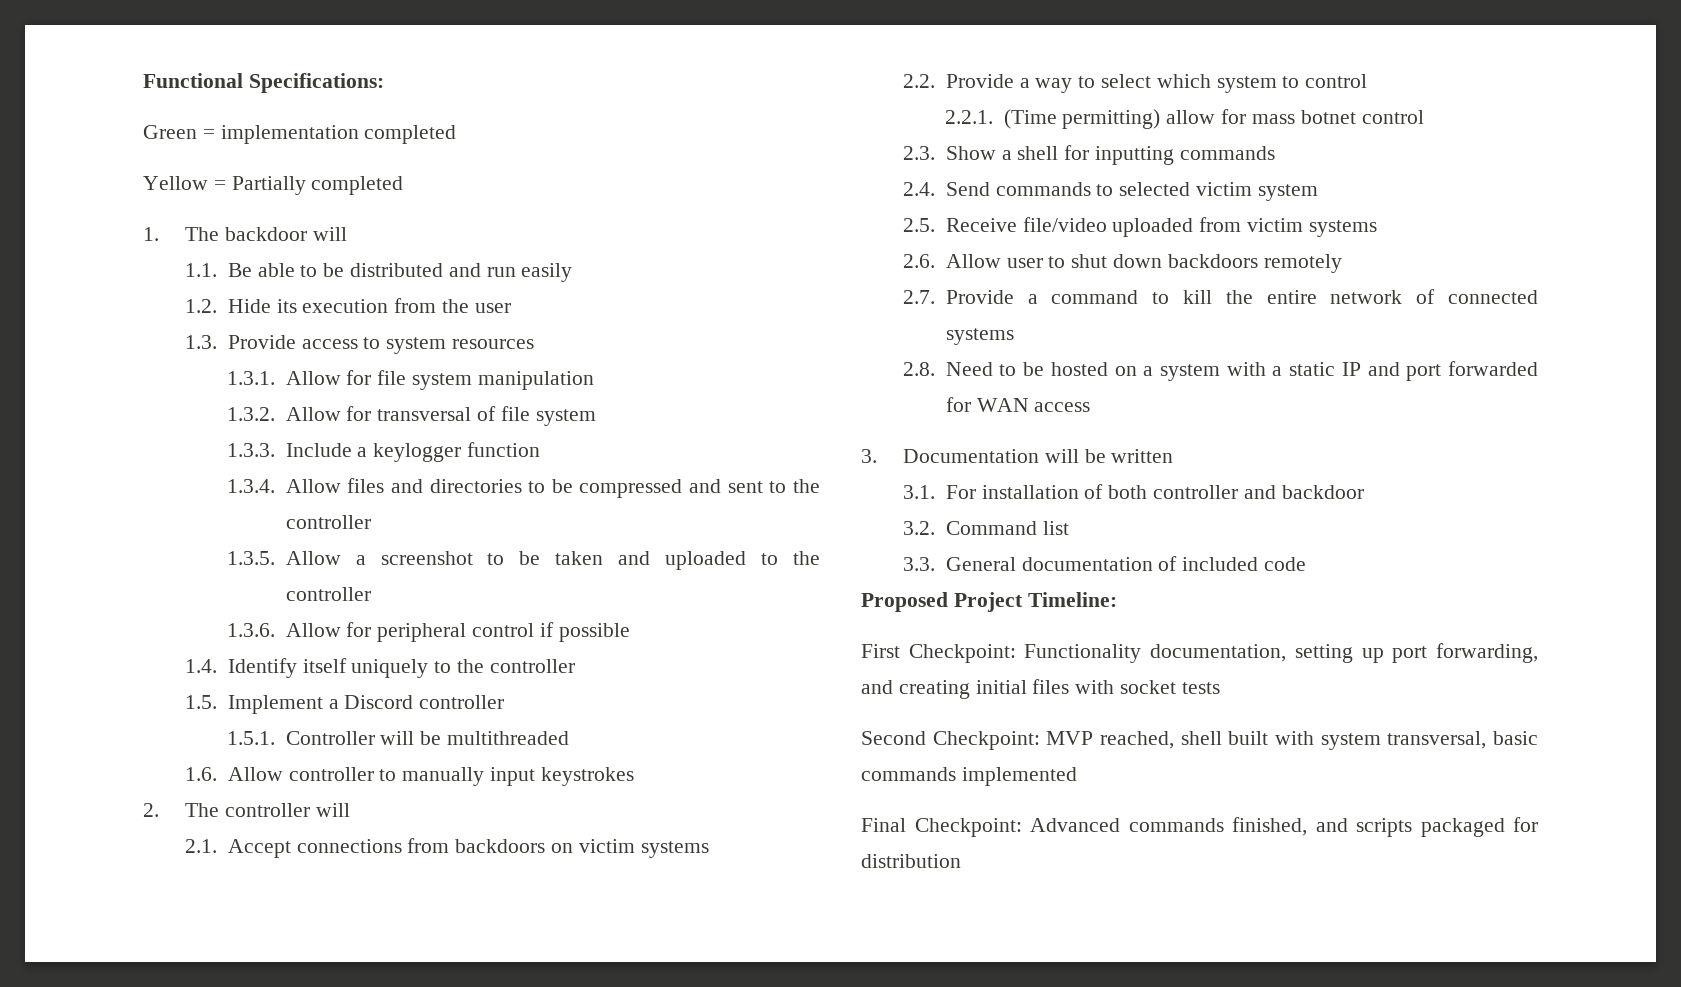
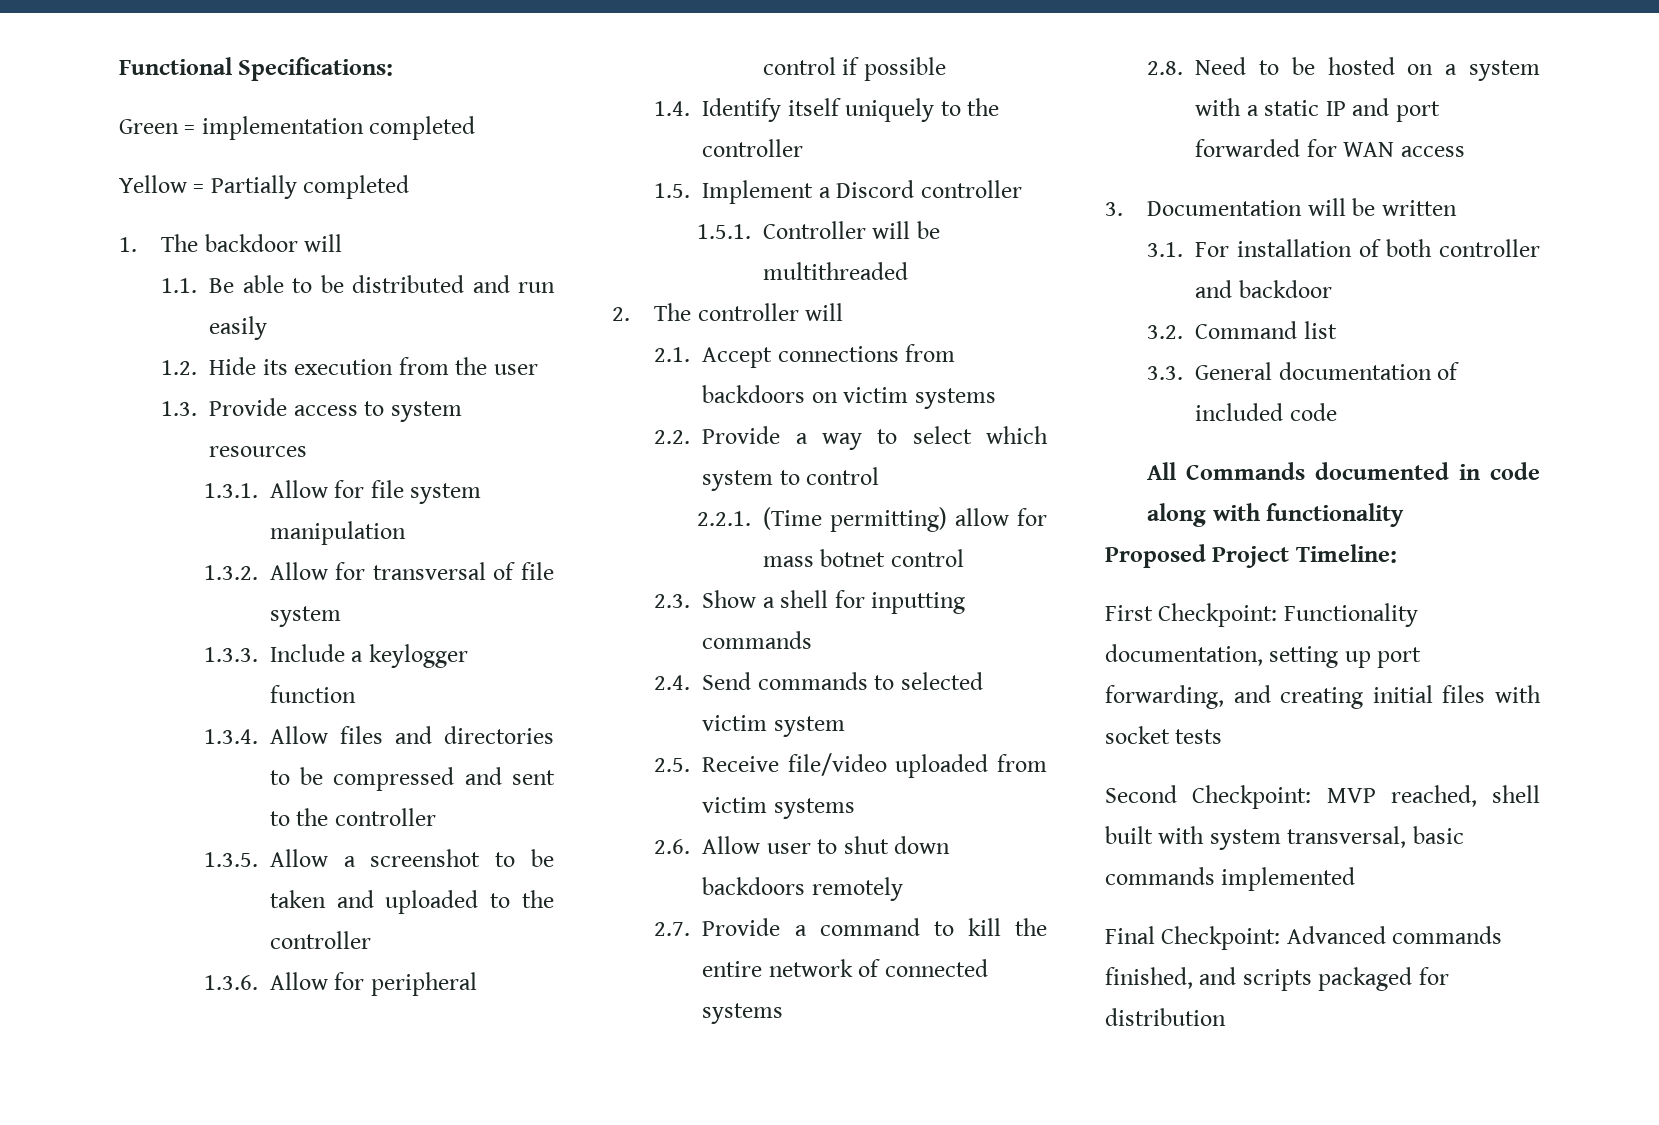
- 1.6. Allow controller to manually input keystrokes
+ All Commands documented in code along with functionality

